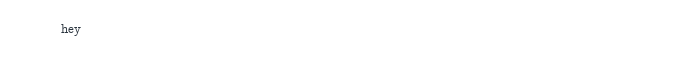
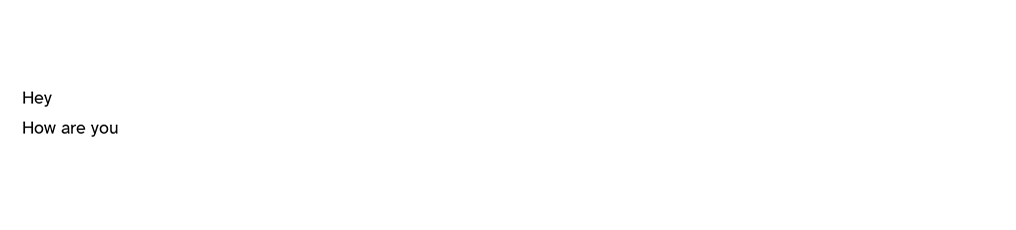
- hey
+ Hey
+ How are you

